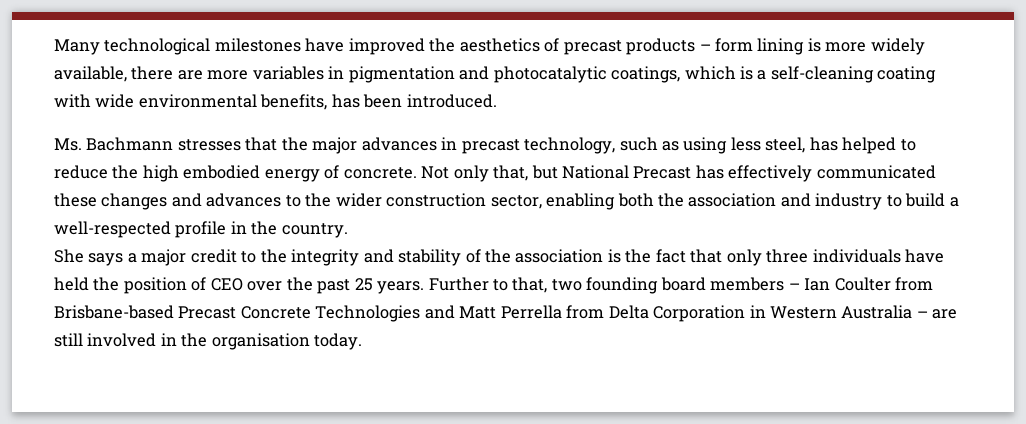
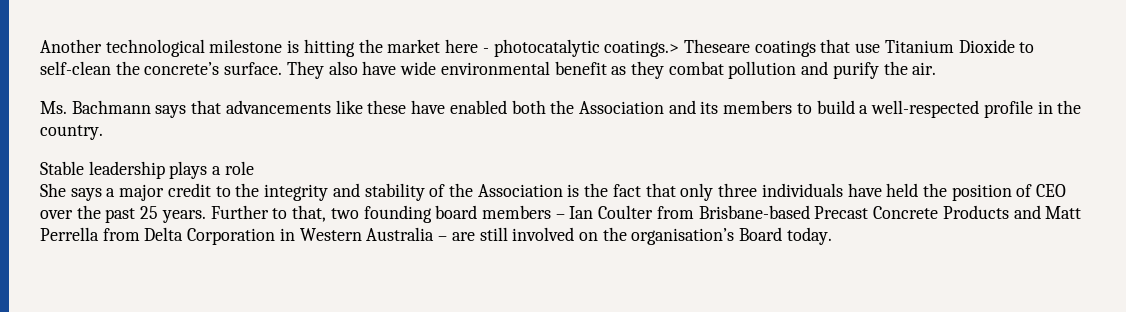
- Many technological milestones have improved the aesthetics of precast products – form lining is more widely available, there are more variables in pigmentation and photocatalytic coatings, which is a self-cleaning coating with wide environmental benefits, has been introduced.
- Ms. Bachmann stresses that the major advances in precast technology, such as using less steel, has helped to reduce the high embodied energy of concrete. Not only that, but National Precast has effectively communicated these changes and advances to the wider construction sector, enabling both the association and industry to build a well-respected profile in the country.
+ Another technological milestone is hitting the market here - photocatalytic coatings.> Theseare coatings that use Titanium Dioxide to self-clean the concrete’s surface. They also have wide environmental benefit as they combat pollution and purify the air.
+ Ms. Bachmann says that advancements like these have enabled both the Association and its members to build a well-respected profile in the country.
+ Stable leadership plays a role
- She says a major credit to the integrity and stability of the association is the fact that only three individuals have held the position of CEO over the past 25 years.
+ She says a major credit to the integrity and stability of the Association is the fact that only three individuals have held the position of CEO over the past 25 years.
- Further to that, two founding board members – Ian Coulter from Brisbane-based Precast Concrete Technologies and Matt Perrella from Delta Corporation in Western Australia – are still involved in the organisation today.
+ Further to that, two founding board members – Ian Coulter from Brisbane-based Precast Concrete Products and Matt Perrella from Delta Corporation in Western Australia – are still involved on the organisation’s Board today.

